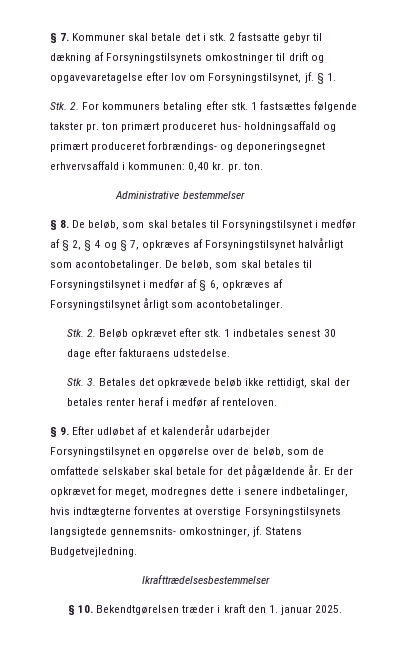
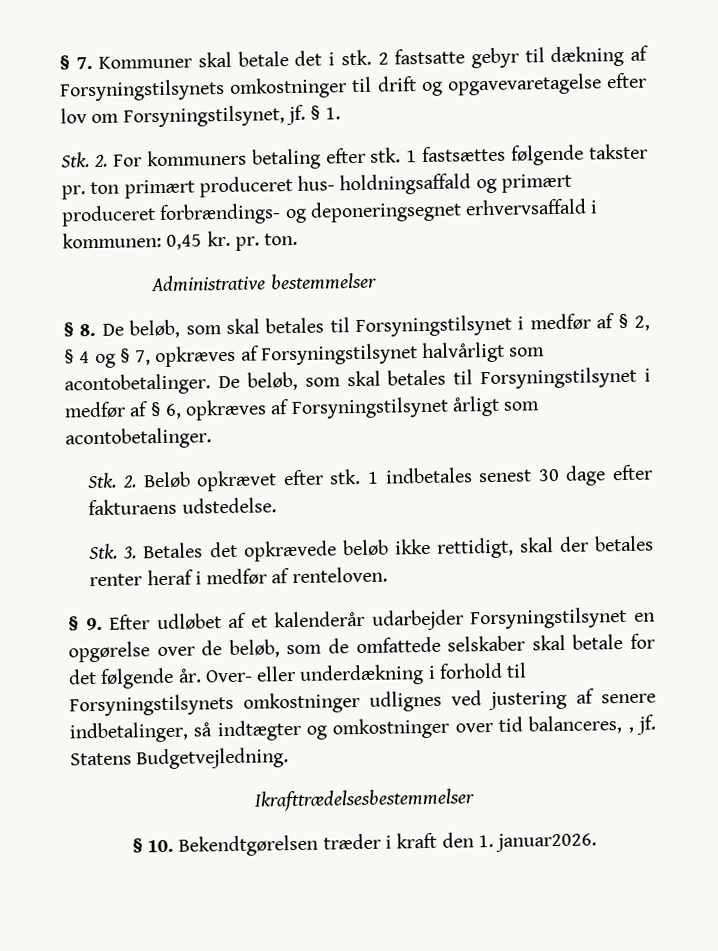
- 1 fastsættes følgende takster pr. ton primært produceret hus- holdningsaffald og primært produceret forbrændings- og deponeringsegnet erhvervsaffald i kommunen: 0,40 kr. pr. ton.
+ 1 fastsættes følgende takster pr. ton primært produceret hus- holdningsaffald og primært produceret forbrændings- og deponeringsegnet erhvervsaffald i kommunen: 0,45 kr. pr. ton.
- § 9. Efter udløbet af et kalenderår udarbejder Forsyningstilsynet en opgørelse over de beløb, som de omfattede selskaber skal betale for det pågældende år. Er der opkrævet for meget, modregnes dette i senere indbetalinger, hvis indtægterne forventes at overstige Forsyningstilsynets langsigtede gennemsnits- omkostninger, jf.
+ § 9. Efter udløbet af et kalenderår udarbejder Forsyningstilsynet en opgørelse over de beløb, som de omfattede selskaber skal betale for det følgende år. Over- eller underdækning i forhold til Forsyningstilsynets omkostninger udlignes ved justering af senere indbetalinger, så indtægter og omkostninger over tid balanceres, , jf.
- § 10. Bekendtgørelsen træder i kraft den 1. januar 2025.
+ § 10. Bekendtgørelsen træder i kraft den 1. januar2026.

